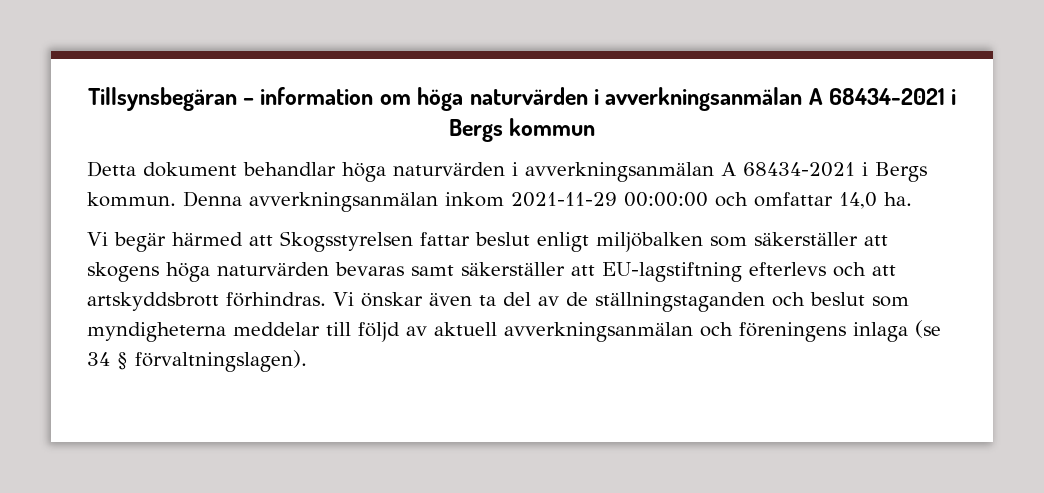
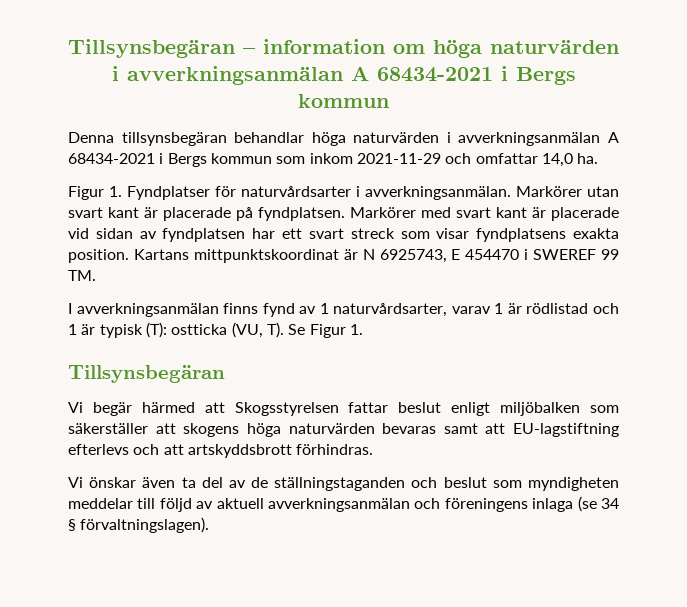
- Detta dokument behandlar höga naturvärden i avverkningsanmälan A 68434-2021 i Bergs kommun. Denna avverkningsanmälan inkom 2021-11-29 00:00:00 och omfattar 14,0 ha.
+ Denna tillsynsbegäran behandlar höga naturvärden i avverkningsanmälan A 68434-2021 i Bergs kommun som inkom 2021-11-29 och omfattar 14,0 ha.
+ Figur 1. Fyndplatser för naturvårdsarter i avverkningsanmälan. Markörer utan svart kant är placerade på fyndplatsen. Markörer med svart kant är placerade vid sidan av fyndplatsen har ett svart streck som visar fyndplatsens exakta position. Kartans mittpunktskoordinat är N 6925743, E 454470 i SWEREF 99 TM.
+ I avverkningsanmälan finns fynd av 1 naturvårdsarter, varav 1 är rödlistad och 1 är typisk (T): ostticka (VU, T). Se Figur 1.
+ Tillsynsbegäran
- Vi begär härmed att Skogsstyrelsen fattar beslut enligt miljöbalken som säkerställer att skogens höga naturvärden bevaras samt säkerställer att EU-lagstiftning efterlevs och att artskyddsbrott förhindras. Vi önskar även ta del av de ställningstaganden och beslut som myndigheterna meddelar till följd av aktuell avverkningsanmälan och föreningens inlaga (se 34 § förvaltningslagen).
+ Vi begär härmed att Skogsstyrelsen fattar beslut enligt miljöbalken som säkerställer att skogens höga naturvärden bevaras samt att EU-lagstiftning efterlevs och att artskyddsbrott förhindras.
+ Vi önskar även ta del av de ställningstaganden och beslut som myndigheten meddelar till följd av aktuell avverkningsanmälan och föreningens inlaga (se 34 § förvaltningslagen).

